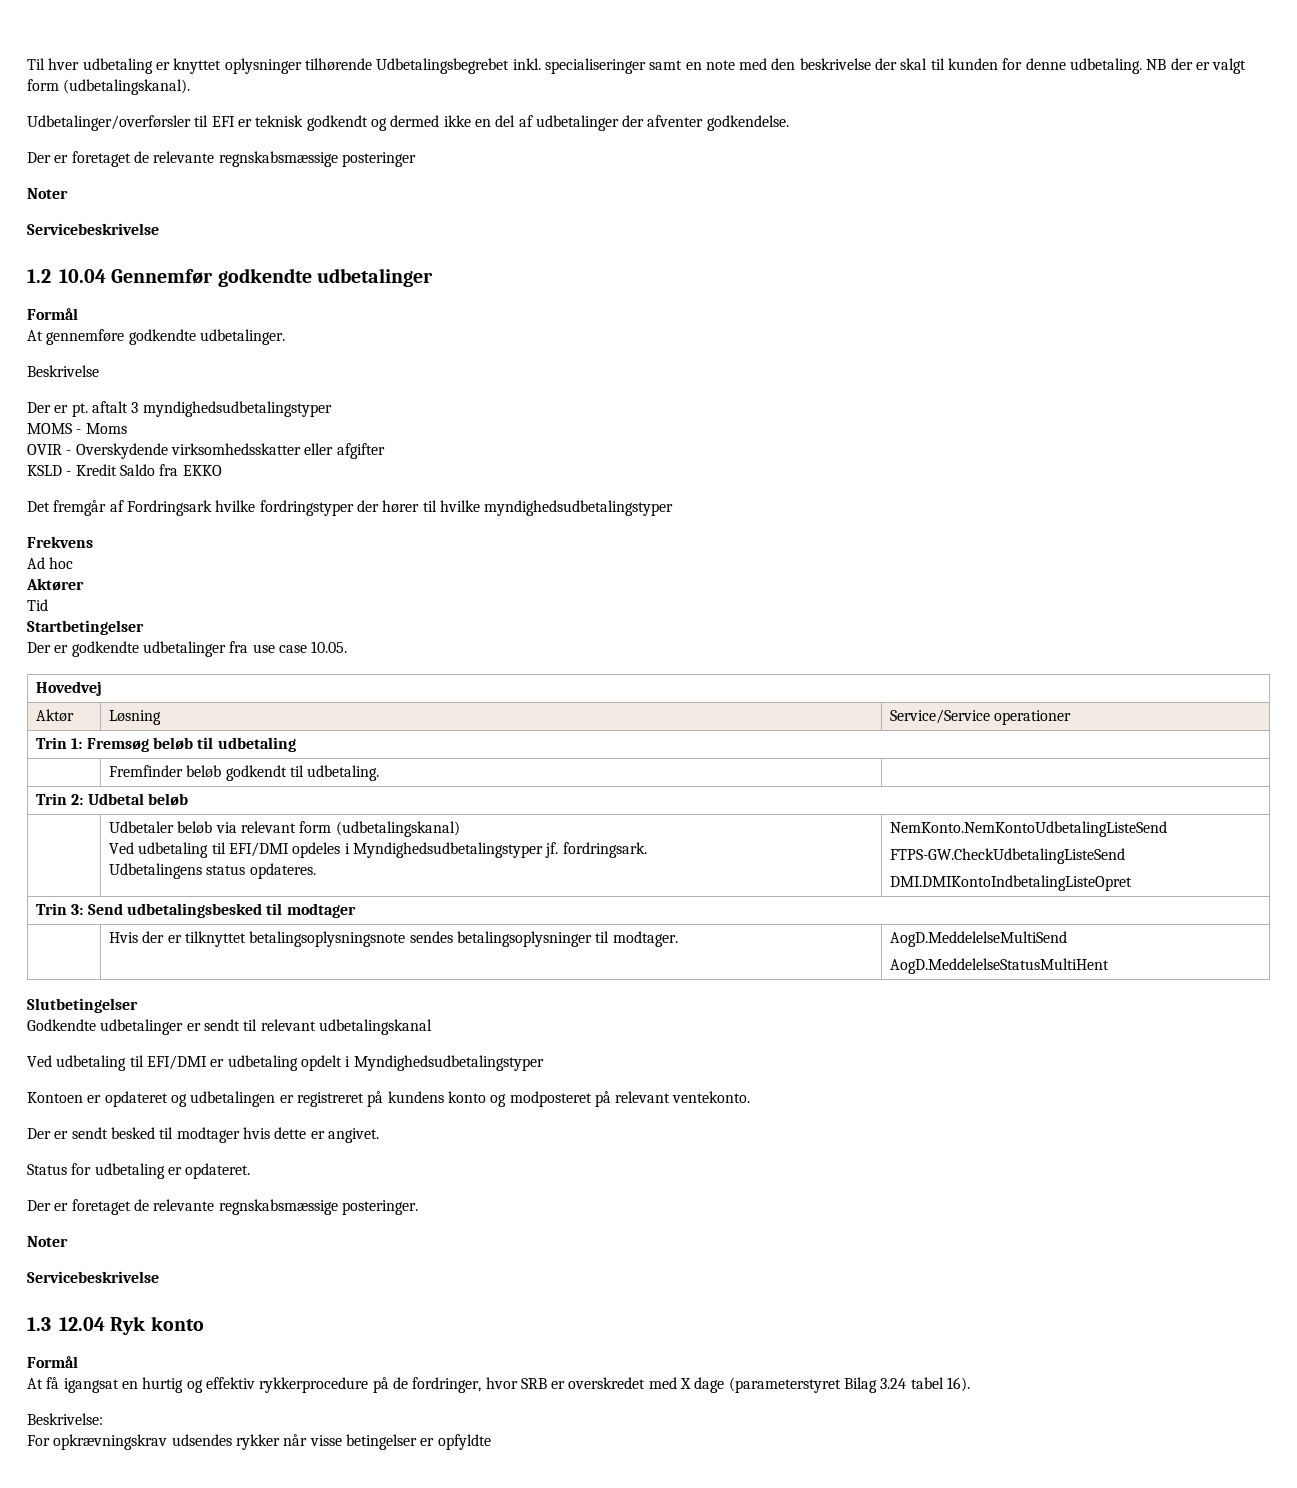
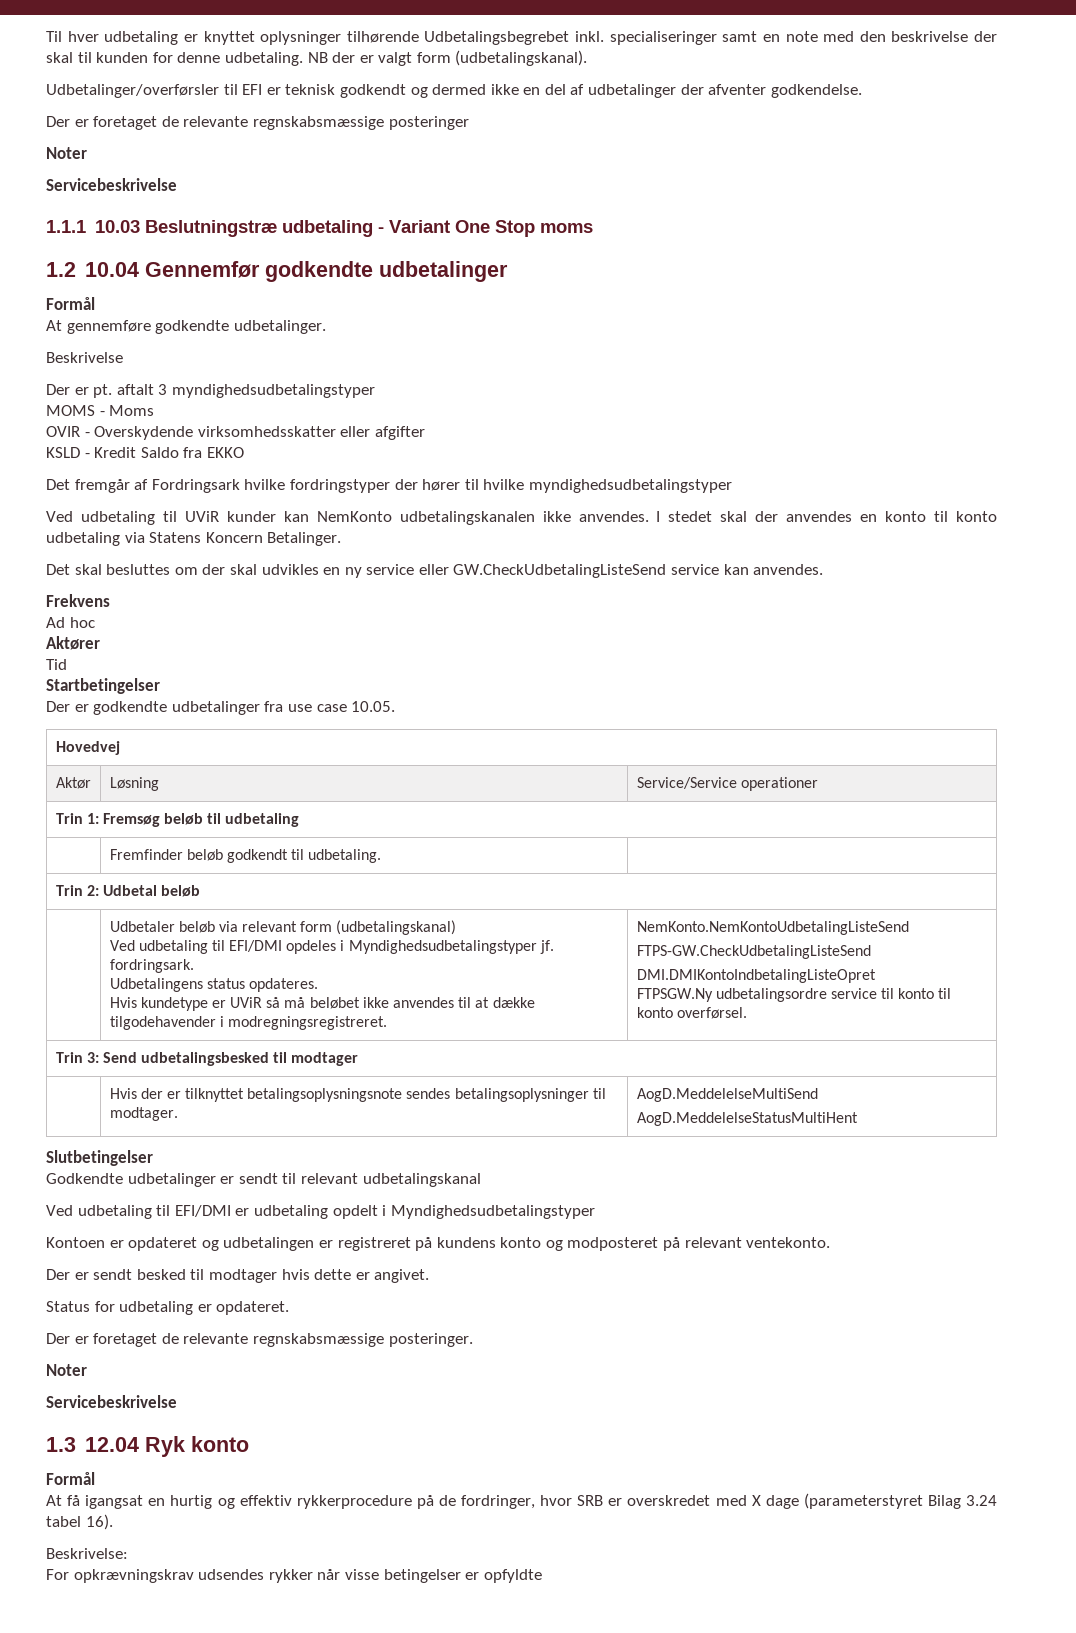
+ 1.1.1 10.03 Beslutningstræ udbetaling - Variant One Stop moms
+ Ved udbetaling til UViR kunder kan NemKonto udbetalingskanalen ikke anvendes. I stedet skal der anvendes en konto til konto udbetaling via Statens Koncern Betalinger.
+ Det skal besluttes om der skal udvikles en ny service eller GW.CheckUdbetalingListeSend service kan anvendes.
- NemKonto.NemKontoUdbetalingListeSend
+ Hvis kundetype er UViR så må beløbet ikke anvendes til at dække tilgodehavender i modregningsregistreret. | NemKonto.NemKontoUdbetalingListeSend
  FTPS-GW.CheckUdbetalingListeSend
  DMI.DMIKontoIndbetalingListeOpret
+ FTPSGW.Ny udbetalingsordre service til konto til konto overførsel.

